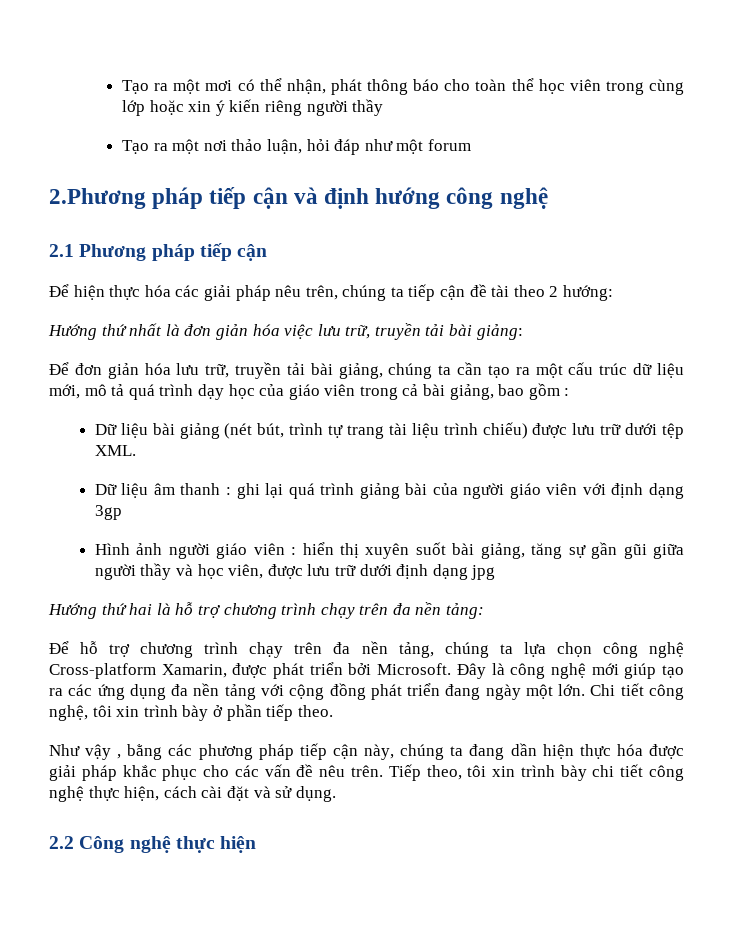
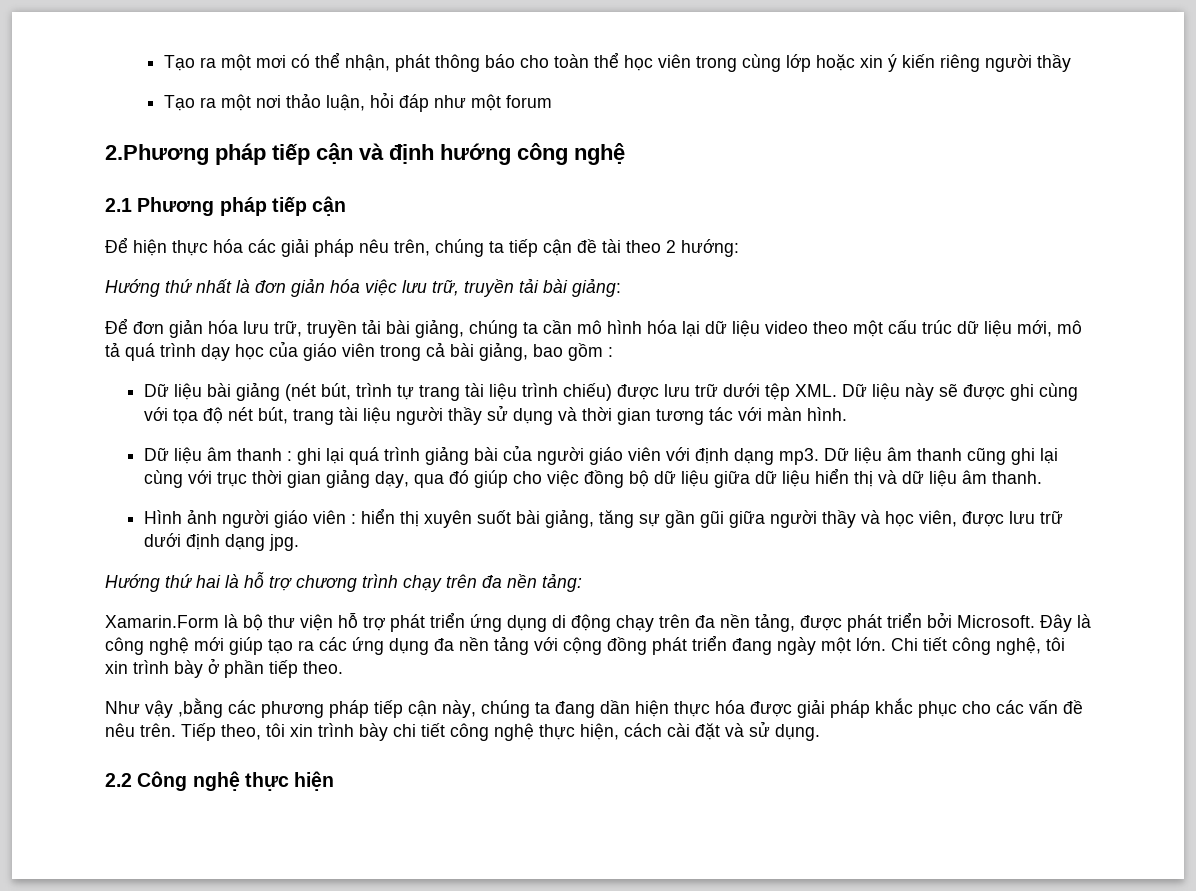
- Để đơn giản hóa lưu trữ, truyền tải bài giảng, chúng ta cần tạo ra một cấu trúc dữ liệu mới, mô tả quá trình dạy học của giáo viên trong cả bài giảng, bao gồm :
+ Để đơn giản hóa lưu trữ, truyền tải bài giảng, chúng ta cần mô hình hóa lại dữ liệu video theo một cấu trúc dữ liệu mới, mô tả quá trình dạy học của giáo viên trong cả bài giảng, bao gồm :
- Dữ liệu bài giảng (nét bút, trình tự trang tài liệu trình chiếu) được lưu trữ dưới tệp XML.
+ Dữ liệu bài giảng (nét bút, trình tự trang tài liệu trình chiếu) được lưu trữ dưới tệp XML. Dữ liệu này sẽ được ghi cùng với tọa độ nét bút, trang tài liệu người thầy sử dụng và thời gian tương tác với màn hình.
- Dữ liệu âm thanh : ghi lại quá trình giảng bài của người giáo viên với định dạng 3gp
+ Dữ liệu âm thanh : ghi lại quá trình giảng bài của người giáo viên với định dạng mp3. Dữ liệu âm thanh cũng ghi lại cùng với trục thời gian giảng dạy, qua đó giúp cho việc đồng bộ dữ liệu giữa dữ liệu hiển thị và dữ liệu âm thanh.
- Hình ảnh người giáo viên : hiển thị xuyên suốt bài giảng, tăng sự gần gũi giữa người thầy và học viên, được lưu trữ dưới định dạng jpg
+ Hình ảnh người giáo viên : hiển thị xuyên suốt bài giảng, tăng sự gần gũi giữa người thầy và học viên, được lưu trữ dưới định dạng jpg.
- Để hỗ trợ chương trình chạy trên đa nền tảng, chúng ta lựa chọn công nghệ Cross-platform Xamarin, được phát triển bởi Microsoft.
+ Xamarin.Form là bộ thư viện hỗ trợ phát triển ứng dụng di động chạy trên đa nền tảng, được phát triển bởi Microsoft.
- Như vậy , bằng các phương pháp tiếp cận này, chúng ta đang dần hiện thực hóa được giải pháp khắc phục cho các vấn đề nêu trên.
+ Như vậy ,bằng các phương pháp tiếp cận này, chúng ta đang dần hiện thực hóa được giải pháp khắc phục cho các vấn đề nêu trên.

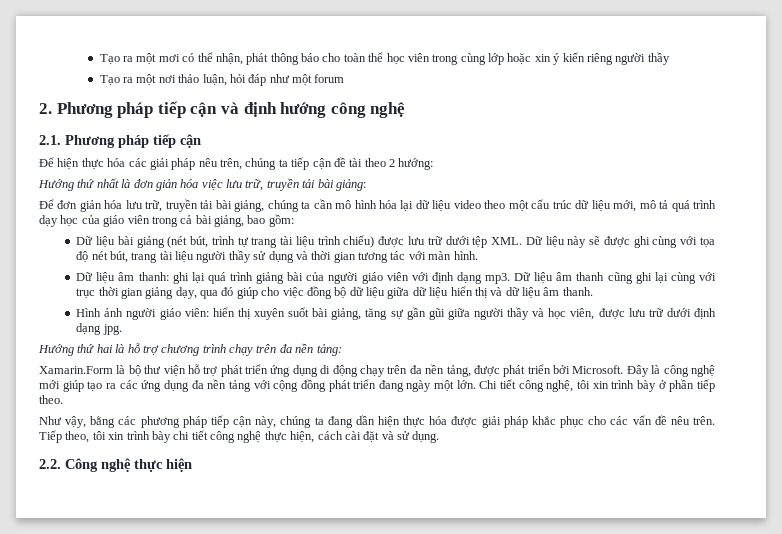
- 2.Phương pháp tiếp cận và định hướng công nghệ
+ 2. Phương pháp tiếp cận và định hướng công nghệ
- 2.1 Phương pháp tiếp cận
+ 2.1. Phương pháp tiếp cận
- Để đơn giản hóa lưu trữ, truyền tải bài giảng, chúng ta cần mô hình hóa lại dữ liệu video theo một cấu trúc dữ liệu mới, mô tả quá trình dạy học của giáo viên trong cả bài giảng, bao gồm :
+ Để đơn giản hóa lưu trữ, truyền tải bài giảng, chúng ta cần mô hình hóa lại dữ liệu video theo một cấu trúc dữ liệu mới, mô tả quá trình dạy học của giáo viên trong cả bài giảng, bao gồm:
- Dữ liệu âm thanh : ghi lại quá trình giảng bài của người giáo viên với định dạng mp3.
+ Dữ liệu âm thanh: ghi lại quá trình giảng bài của người giáo viên với định dạng mp3.
- Hình ảnh người giáo viên : hiển thị xuyên suốt bài giảng, tăng sự gần gũi giữa người thầy và học viên, được lưu trữ dưới định dạng jpg.
+ Hình ảnh người giáo viên: hiển thị xuyên suốt bài giảng, tăng sự gần gũi giữa người thầy và học viên, được lưu trữ dưới định dạng jpg.
- Như vậy ,bằng các phương pháp tiếp cận này, chúng ta đang dần hiện thực hóa được giải pháp khắc phục cho các vấn đề nêu trên.
+ Như vậy, bằng các phương pháp tiếp cận này, chúng ta đang dần hiện thực hóa được giải pháp khắc phục cho các vấn đề nêu trên.
- 2.2 Công nghệ thực hiện
+ 2.2. Công nghệ thực hiện

